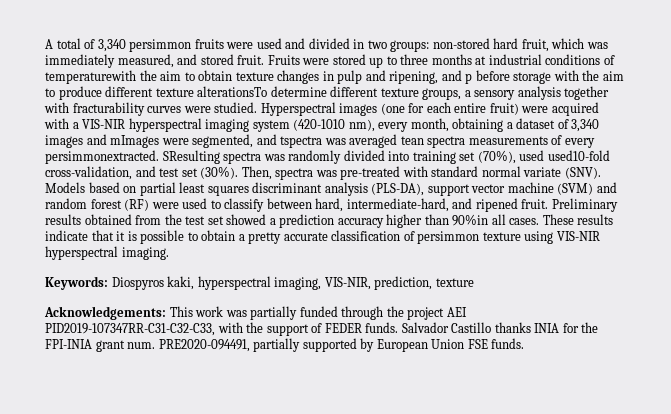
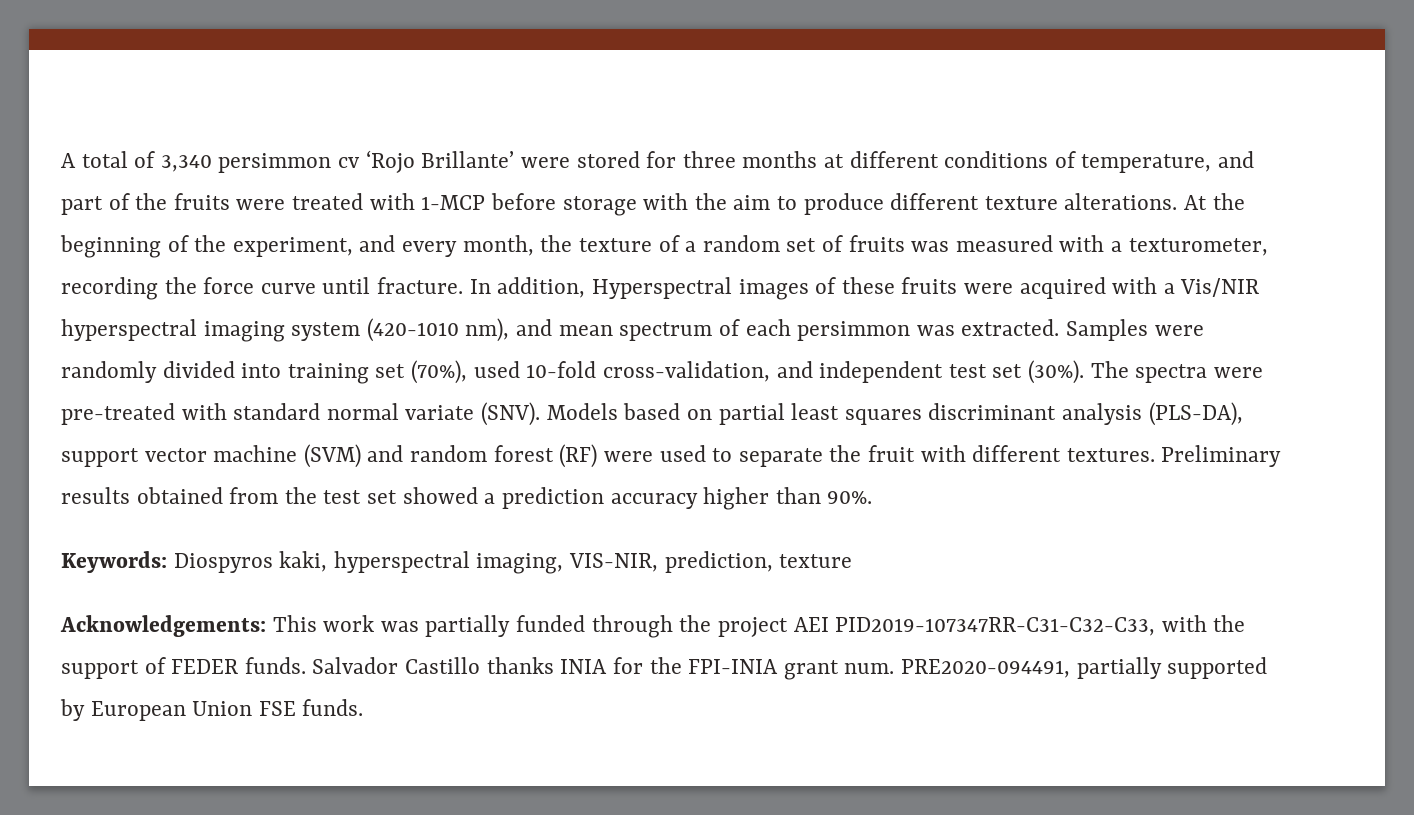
- A total of 3,340 persimmon fruits were used and divided in two groups: non-stored hard fruit, which was immediately measured, and stored fruit. Fruits were stored up to three months at industrial conditions of temperaturewith the aim to obtain texture changes in pulp and ripening, and p before storage with the aim to produce different texture alterationsTo determine different texture groups, a sensory analysis together with fracturability curves were studied. Hyperspectral images (one for each entire fruit) were acquired with a VIS-NIR hyperspectral imaging system (420-1010 nm), every month, obtaining a dataset of 3,340 images and mImages were segmented, and tspectra was averaged tean spectra measurements of every persimmonextracted. SResulting spectra was randomly divided into training set (70%), used used10-fold cross-validation, and test set (30%).
+ A total of 3,340 persimmon cv ‘Rojo Brillante’ were stored for three months at different conditions of temperature, and part of the fruits were treated with 1-MCP before storage with the aim to produce different texture alterations. At the beginning of the experiment, and every month, the texture of a random set of fruits was measured with a texturometer, recording the force curve until fracture. In addition, Hyperspectral images of these fruits were acquired with a Vis/NIR hyperspectral imaging system (420-1010 nm), and mean spectrum of each persimmon was extracted. Samples were randomly divided into training set (70%), used 10-fold cross-validation, and independent test set (30%).
- Then, spectra was pre-treated with standard normal variate (SNV).
+ The spectra were pre-treated with standard normal variate (SNV).
- Models based on partial least squares discriminant analysis (PLS-DA), support vector machine (SVM) and random forest (RF) were used to classify between hard, intermediate-hard, and ripened fruit.
+ Models based on partial least squares discriminant analysis (PLS-DA), support vector machine (SVM) and random forest (RF) were used to separate the fruit with different textures.
- Preliminary results obtained from the test set showed a prediction accuracy higher than 90%in all cases. These results indicate that it is possible to obtain a pretty accurate classification of persimmon texture using VIS-NIR hyperspectral imaging.
+ Preliminary results obtained from the test set showed a prediction accuracy higher than 90%.

